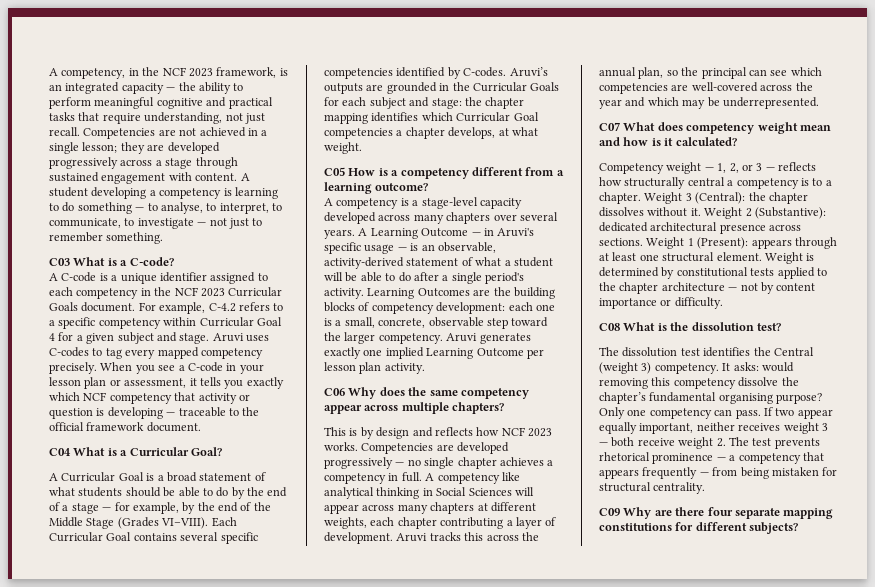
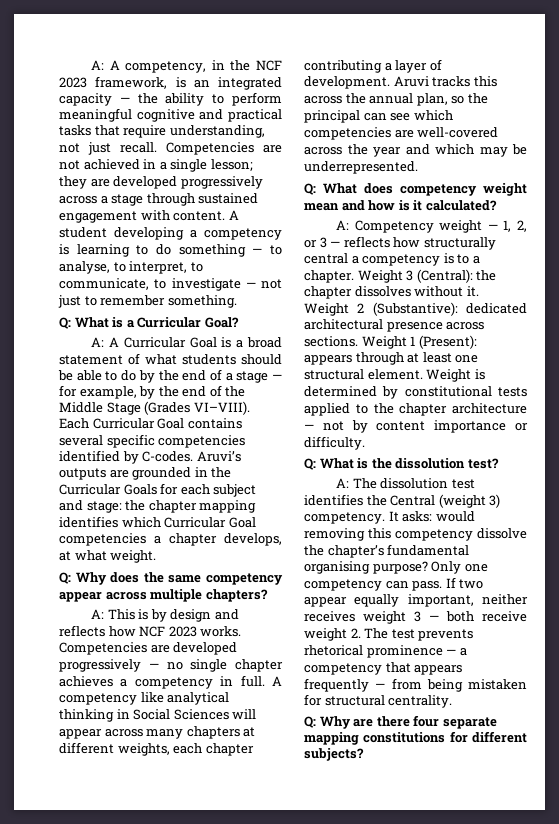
- A competency, in the NCF 2023 framework, is an integrated capacity — the ability to perform meaningful cognitive and practical tasks that require understanding, not just recall.
+ A: A competency, in the NCF 2023 framework, is an integrated capacity — the ability to perform meaningful cognitive and practical tasks that require understanding, not just recall.
- C03 What is a C-code?
- A C-code is a unique identifier assigned to each competency in the NCF 2023 Curricular Goals document. For example, C-4.2 refers to a specific competency within Curricular Goal 4 for a given subject and stage. Aruvi uses C-codes to tag every mapped competency precisely. When you see a C-code in your lesson plan or assessment, it tells you exactly which NCF competency that activity or question is developing — traceable to the official framework document.
- C04 What is a Curricular Goal?
+ Q: What is a Curricular Goal?
- A Curricular Goal is a broad statement of what students should be able to do by the end of a stage — for example, by the end of the Middle Stage (Grades VI–VIII).
+ A: A Curricular Goal is a broad statement of what students should be able to do by the end of a stage — for example, by the end of the Middle Stage (Grades VI–VIII).
- C05 How is a competency different from a learning outcome?
- A competency is a stage-level capacity developed across many chapters over several years. A Learning Outcome — in Aruvi's specific usage — is an observable, activity-derived statement of what a student will be able to do after a single period's activity. Learning Outcomes are the building blocks of competency development: each one is a small, concrete, observable step toward the larger competency. Aruvi generates exactly one implied Learning Outcome per lesson plan activity.
- C06 Why does the same competency appear across multiple chapters?
+ Q: Why does the same competency appear across multiple chapters?
- This is by design and reflects how NCF 2023 works.
+ A: This is by design and reflects how NCF 2023 works.
- C07 What does competency weight mean and how is it calculated?
+ Q: What does competency weight mean and how is it calculated?
- Competency weight — 1, 2, or 3 — reflects how structurally central a competency is to a chapter.
+ A: Competency weight — 1, 2, or 3 — reflects how structurally central a competency is to a chapter.
- C08 What is the dissolution test?
+ Q: What is the dissolution test?
- The dissolution test identifies the Central (weight 3) competency.
+ A: The dissolution test identifies the Central (weight 3) competency.
- C09 Why are there four separate mapping constitutions for different subjects?
+ Q: Why are there four separate mapping constitutions for different subjects?

